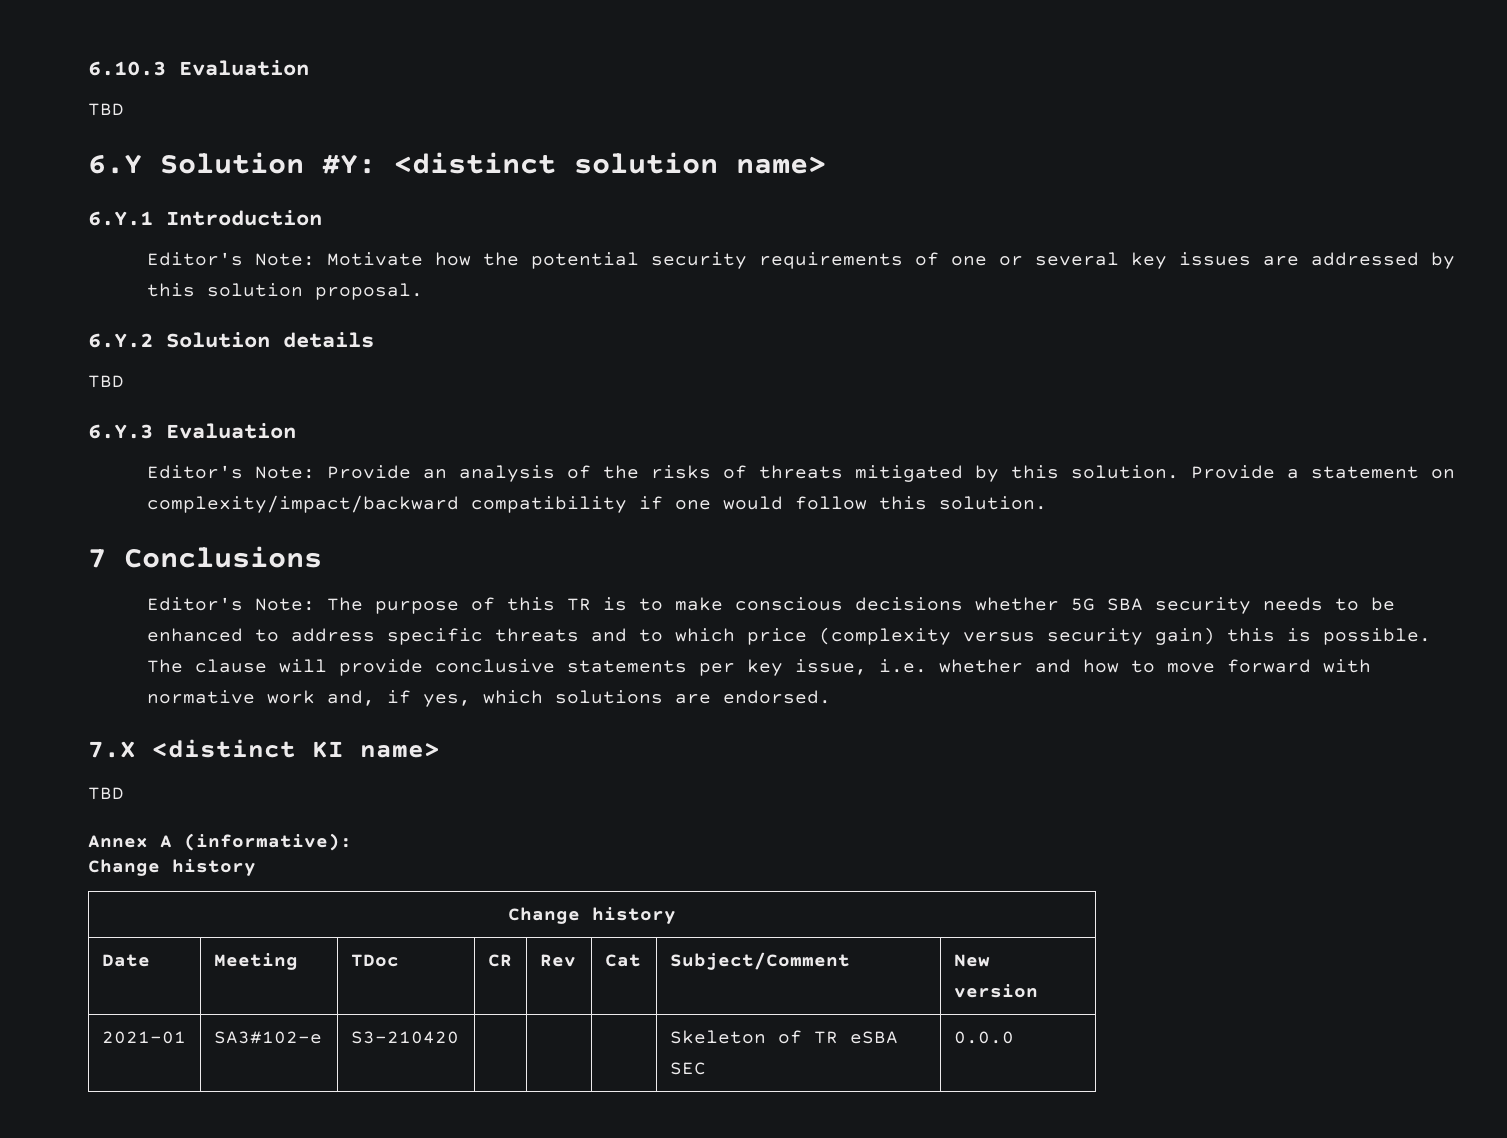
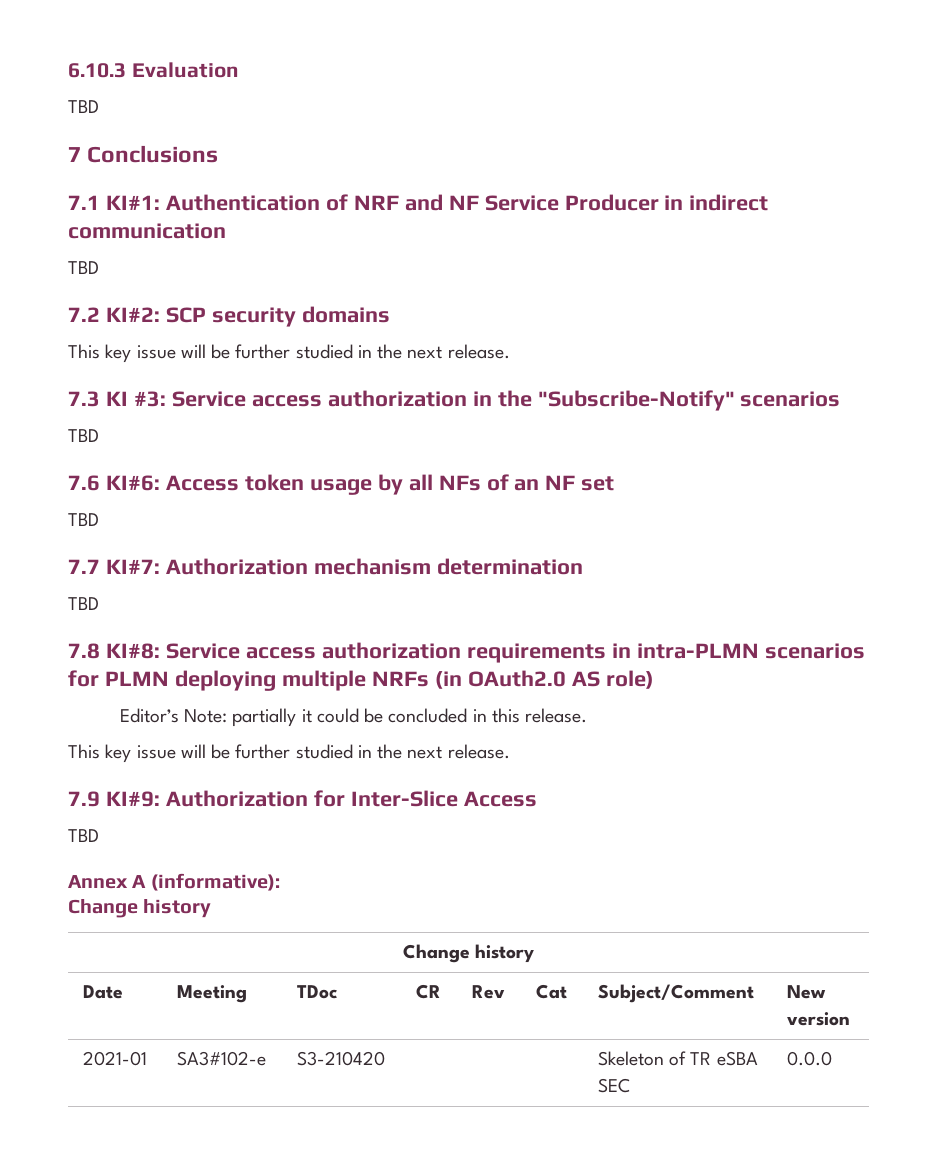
- 6.Y Solution #Y: <distinct solution name>
- 6.Y.1 Introduction
- Editor's Note: Motivate how the potential security requirements of one or several key issues are addressed by this solution proposal.
- 6.Y.2 Solution details
+ 7 Conclusions
+ 7.1 KI#1: Authentication of NRF and NF Service Producer in indirect communication
  TBD
- 6.Y.3 Evaluation
- Editor's Note: Provide an analysis of the risks of threats mitigated by this solution. Provide a statement on complexity/impact/backward compatibility if one would follow this solution.
- 7 Conclusions
- Editor's Note: The purpose of this TR is to make conscious decisions whether 5G SBA security needs to be enhanced to address specific threats and to which price (complexity versus security gain) this is possible. The clause will provide conclusive statements per key issue, i.e. whether and how to move forward with normative work and, if yes, which solutions are endorsed.
- 7.X <distinct KI name>
+ 7.2 KI#2: SCP security domains
+ This key issue will be further studied in the next release.
+ 7.3 KI #3: Service access authorization in the "Subscribe-Notify" scenarios
+ TBD
+ 7.6 KI#6: Access token usage by all NFs of an NF set
+ TBD
+ 7.7 KI#7: Authorization mechanism determination
+ TBD
+ 7.8 KI#8: Service access authorization requirements in intra-PLMN scenarios for PLMN deploying multiple NRFs (in OAuth2.0 AS role)
+ Editor’s Note: partially it could be concluded in this release.
+ This key issue will be further studied in the next release.
+ 7.9 KI#9: Authorization for Inter-Slice Access

